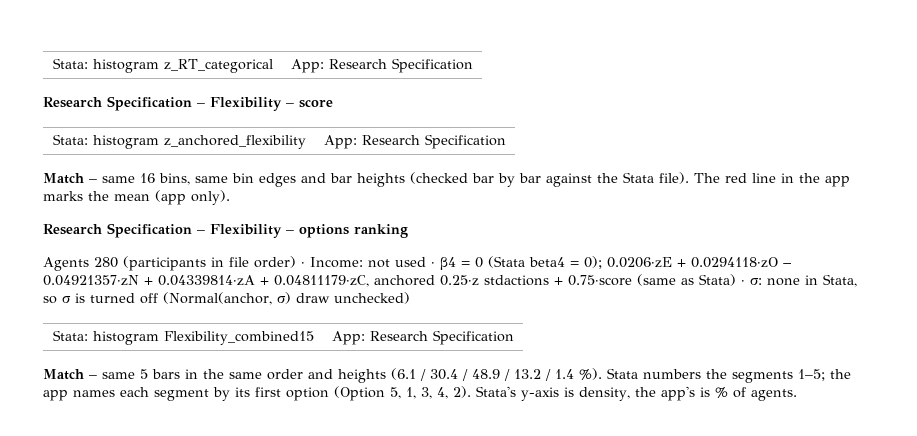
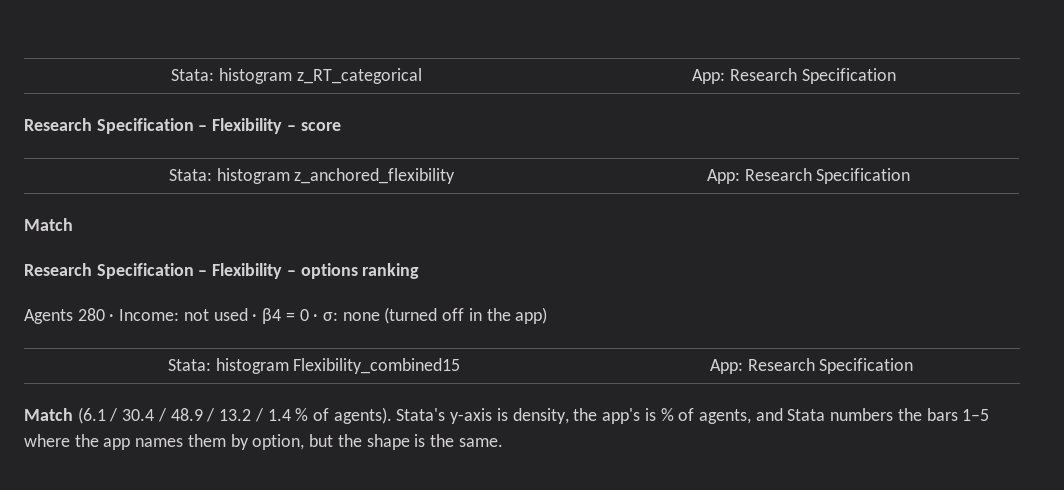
  Stata: histogram z_anchored_flexibility | App: Research Specification
- Match – same 16 bins, same bin edges and bar heights (checked bar by bar against the Stata file). The red line in the app marks the mean (app only).
+ Match
- Agents 280 (participants in file order) · Income: not used · β4 = 0 (Stata beta4 = 0); 0.0206·zE + 0.0294118·zO − 0.04921357·zN + 0.04339814·zA + 0.04811179·zC, anchored 0.25·z stdactions + 0.75·score (same as Stata) · σ: none in Stata, so σ is turned off (Normal(anchor, σ) draw unchecked)
+ Agents 280 · Income: not used · β4 = 0 · σ: none (turned off in the app)
- Match – same 5 bars in the same order and heights (6.1 / 30.4 / 48.9 / 13.2 / 1.4 %). Stata numbers the segments 1–5; the app names each segment by its first option (Option 5, 1, 3, 4, 2).
+ Match (6.1 / 30.4 / 48.9 / 13.2 / 1.4 % of agents).
- Stata's y-axis is density, the app's is % of agents.
+ Stata's y-axis is density, the app's is % of agents, and Stata numbers the bars 1–5 where the app names them by option, but the shape is the same.

